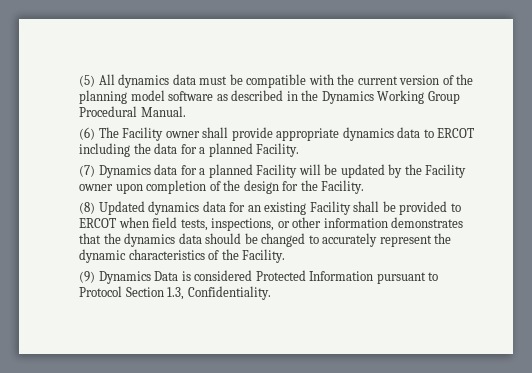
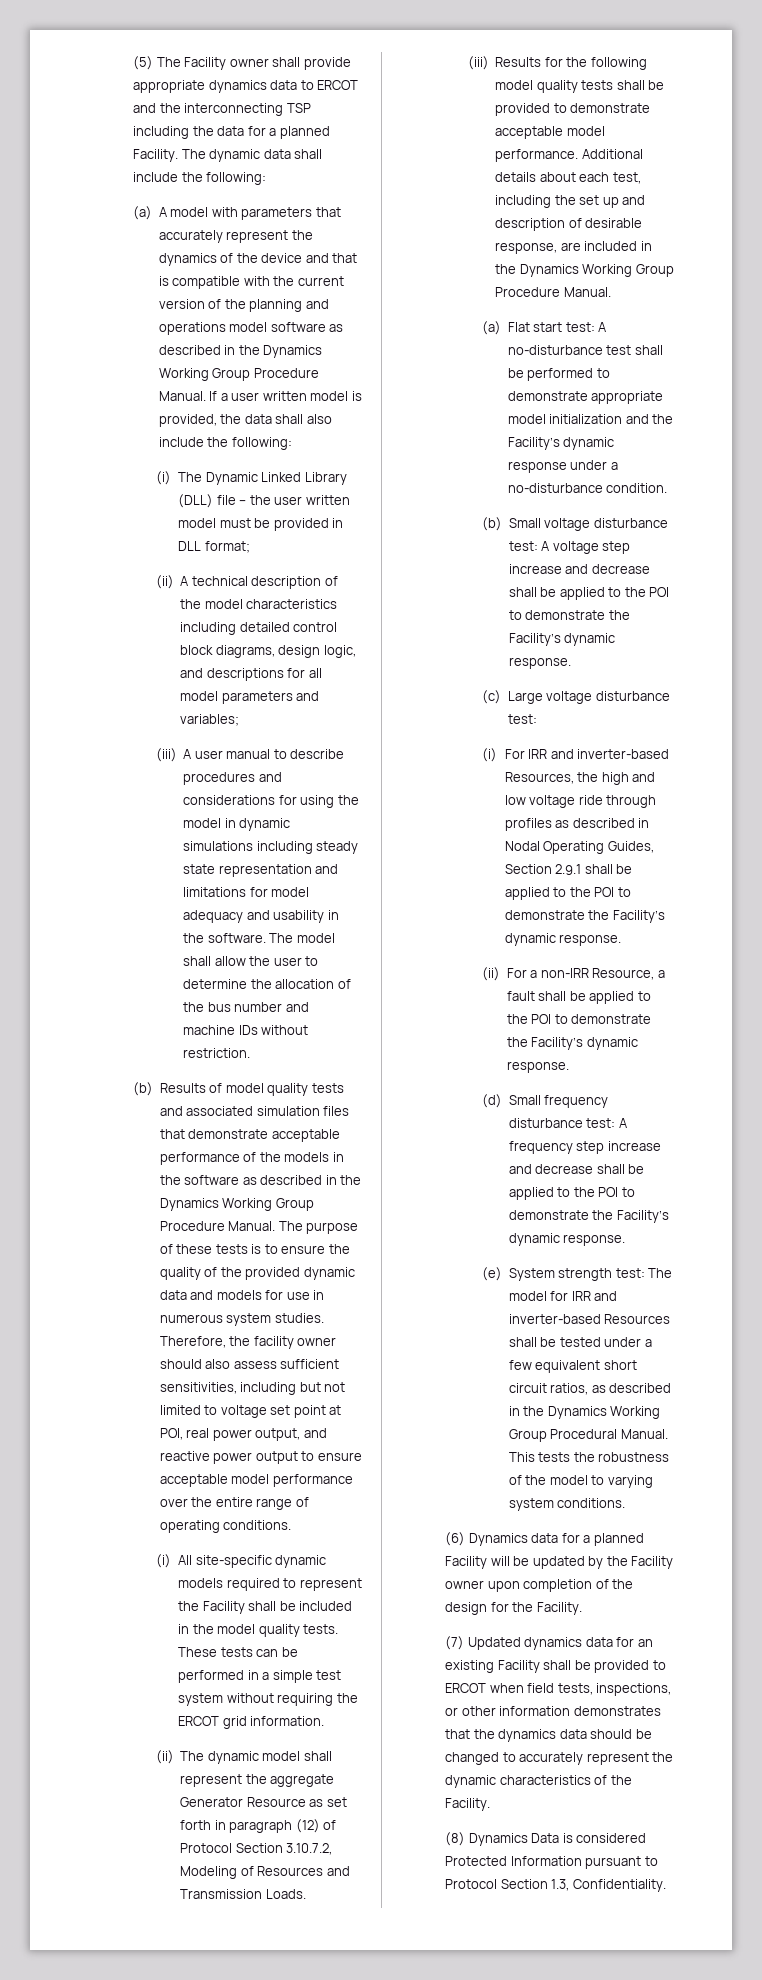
- (5) All dynamics data must be compatible with the current version of the planning model software as described in the Dynamics Working Group Procedural Manual.
- (6) The Facility owner shall provide appropriate dynamics data to ERCOT including the data for a planned Facility.
- (7) Dynamics data for a planned Facility will be updated by the Facility owner upon completion of the design for the Facility.
+ (5) The Facility owner shall provide appropriate dynamics data to ERCOT and the interconnecting TSP including the data for a planned Facility. The dynamic data shall include the following:
+ (a) A model with parameters that accurately represent the dynamics of the device and that is compatible with the current version of the planning and operations model software as described in the Dynamics Working Group Procedure Manual. If a user written model is provided, the data shall also include the following:
+ (i) The Dynamic Linked Library (DLL) file – the user written model must be provided in DLL format;
+ (ii) A technical description of the model characteristics including detailed control block diagrams, design logic, and descriptions for all model parameters and variables;
+ (iii) A user manual to describe procedures and considerations for using the model in dynamic simulations including steady state representation and limitations for model adequacy and usability in the software. The model shall allow the user to determine the allocation of the bus number and machine IDs without restriction.
+ (b) Results of model quality tests and associated simulation files that demonstrate acceptable performance of the models in the software as described in the Dynamics Working Group Procedure Manual. The purpose of these tests is to ensure the quality of the provided dynamic data and models for use in numerous system studies. Therefore, the facility owner should also assess sufficient sensitivities, including but not limited to voltage set point at POI, real power output, and reactive power output to ensure acceptable model performance over the entire range of operating conditions.
+ (i) All site-specific dynamic models required to represent the Facility shall be included in the model quality tests. These tests can be performed in a simple test system without requiring the ERCOT grid information.
+ (ii) The dynamic model shall represent the aggregate Generator Resource as set forth in paragraph (12) of Protocol Section 3.10.7.2, Modeling of Resources and Transmission Loads.
+ (iii) Results for the following model quality tests shall be provided to demonstrate acceptable model performance. Additional details about each test, including the set up and description of desirable response, are included in the Dynamics Working Group Procedure Manual.
+ (a) Flat start test: A no-disturbance test shall be performed to demonstrate appropriate model initialization and the Facility’s dynamic response under a no-disturbance condition.
+ (b) Small voltage disturbance test: A voltage step increase and decrease shall be applied to the POI to demonstrate the Facility’s dynamic response.
+ (c) Large voltage disturbance test:
+ (i) For IRR and inverter-based Resources, the high and low voltage ride through profiles as described in Nodal Operating Guides, Section 2.9.1 shall be applied to the POI to demonstrate the Facility’s dynamic response.
+ (ii) For a non-IRR Resource, a fault shall be applied to the POI to demonstrate the Facility’s dynamic response.
+ (d) Small frequency disturbance test: A frequency step increase and decrease shall be applied to the POI to demonstrate the Facility’s dynamic response.
+ (e) System strength test: The model for IRR and inverter-based Resources shall be tested under a few equivalent short circuit ratios, as described in the Dynamics Working Group Procedural Manual. This tests the robustness of the model to varying system conditions.
+ (6) Dynamics data for a planned Facility will be updated by the Facility owner upon completion of the design for the Facility.
- (8) Updated dynamics data for an existing Facility shall be provided to ERCOT when field tests, inspections, or other information demonstrates that the dynamics data should be changed to accurately represent the dynamic characteristics of the Facility.
+ (7) Updated dynamics data for an existing Facility shall be provided to ERCOT when field tests, inspections, or other information demonstrates that the dynamics data should be changed to accurately represent the dynamic characteristics of the Facility.
- (9) Dynamics Data is considered Protected Information pursuant to Protocol Section 1.3, Confidentiality.
+ (8) Dynamics Data is considered Protected Information pursuant to Protocol Section 1.3, Confidentiality.

